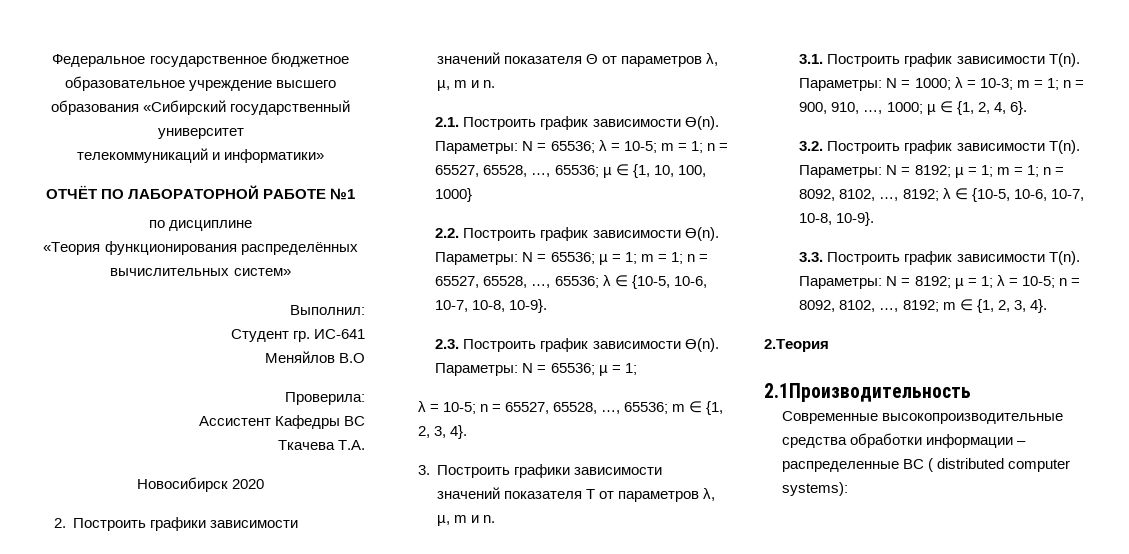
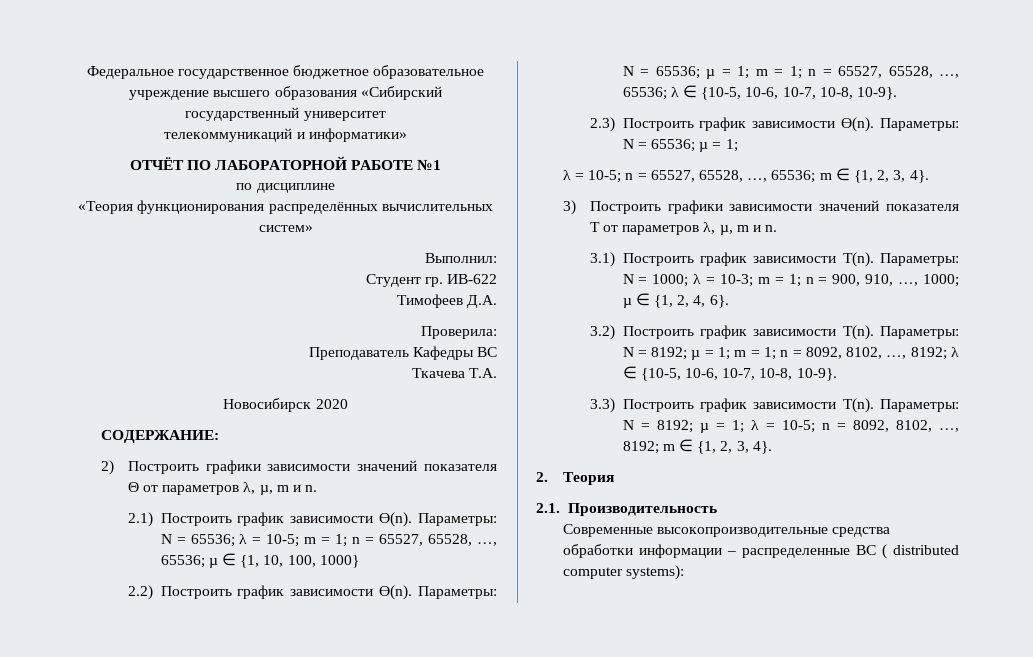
- ИС-641
- Меняйлов В.О
+ ИВ-622
+ Тимофеев Д.А.
- Ассистент Кафедры ВС
+ Преподаватель Кафедры ВС
- 2. Построить графики зависимости значений показателя Θ от параметров λ, µ, m и n.
+ СОДЕРЖАНИЕ:
+ 2) Построить графики зависимости значений показателя Θ от параметров λ, µ, m и n.
- 2.1. Построить график зависимости Ɵ(n).
+ 2.1) Построить график зависимости Ɵ(n).
- 2.2. Построить график зависимости Ɵ(n).
+ 2.2) Построить график зависимости Ɵ(n).
- 2.3. Построить график зависимости Ɵ(n).
+ 2.3) Построить график зависимости Ɵ(n).
- 3. Построить графики зависимости значений показателя T от параметров λ, µ, m и n.
+ 3) Построить графики зависимости значений показателя T от параметров λ, µ, m и n.
- 3.1. Построить график зависимости T(n).
+ 3.1) Построить график зависимости T(n).
- 3.2. Построить график зависимости T(n).
+ 3.2) Построить график зависимости T(n).
- 3.3. Построить график зависимости T(n).
+ 3.3) Построить график зависимости T(n).
- 2.Теория
- 2.1Производительность
+ 2. Теория
+ 2.1. Производительность

